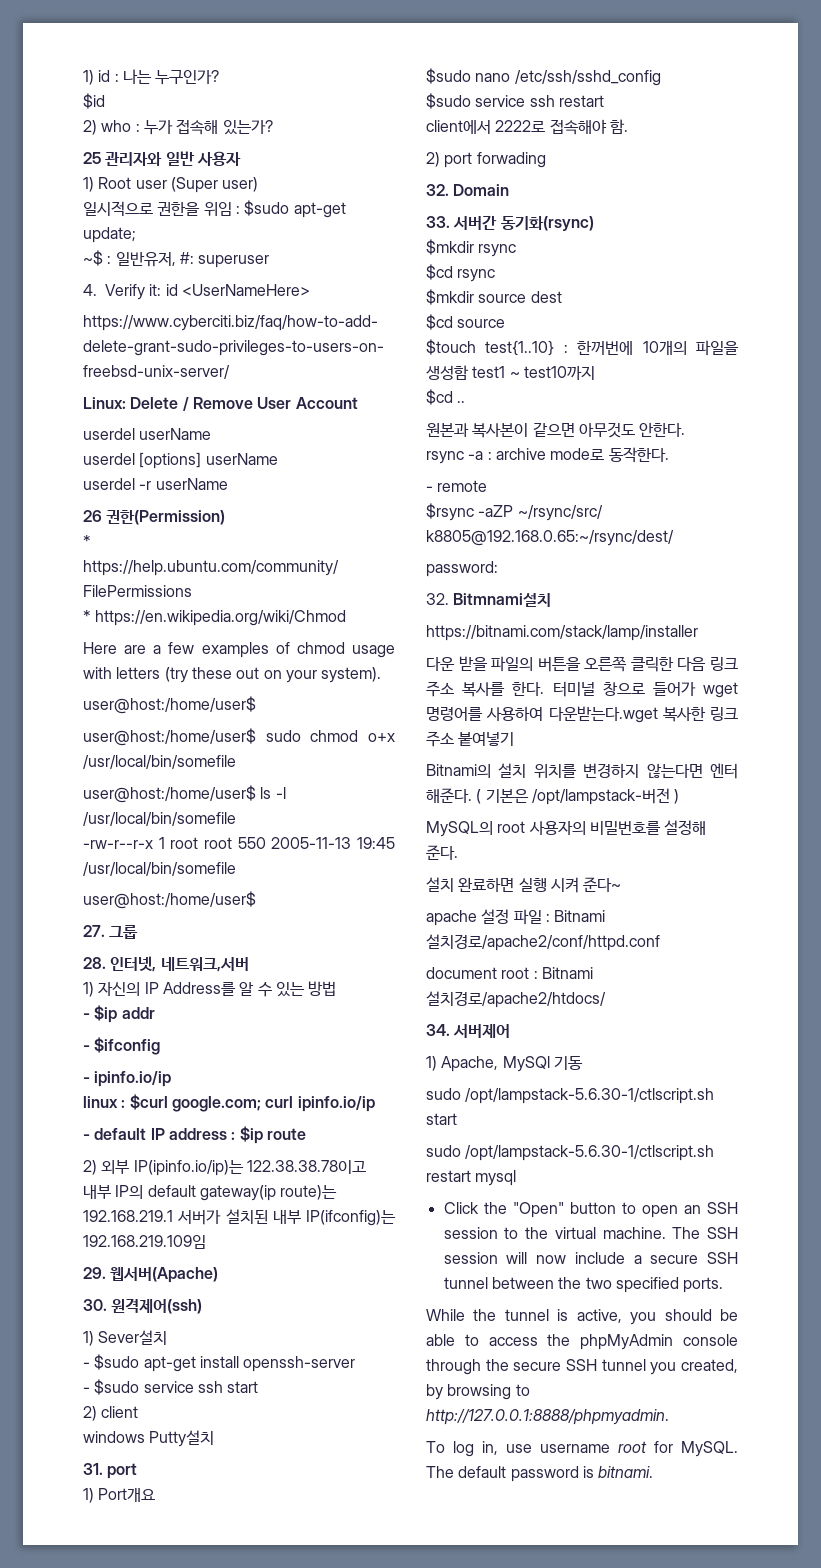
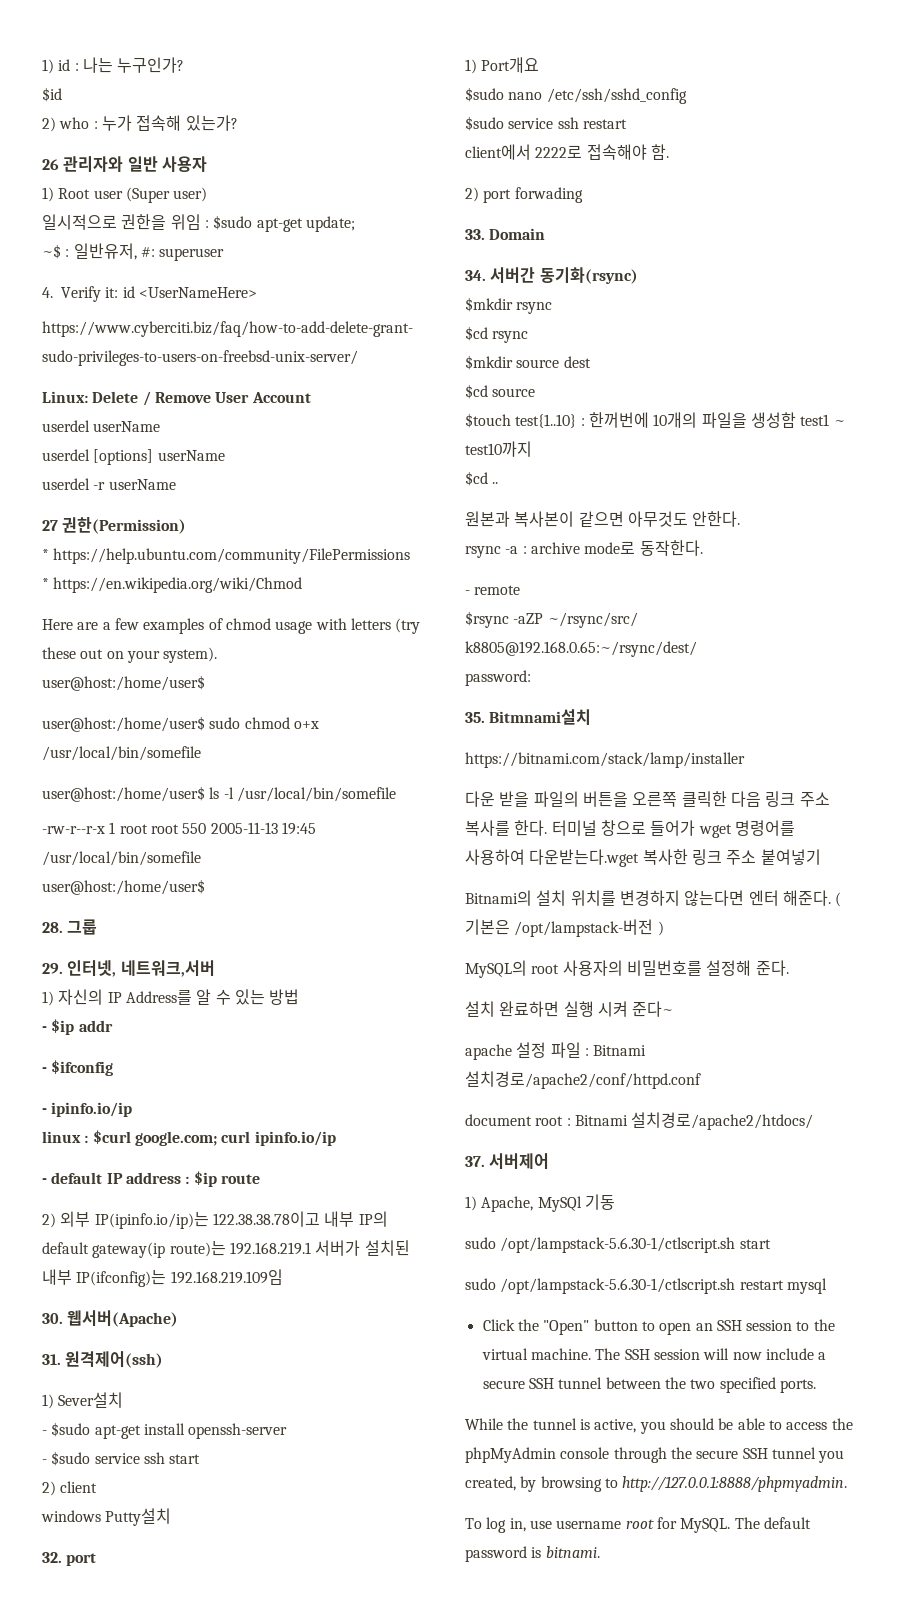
- 25 관리자와 일반 사용자
+ 26 관리자와 일반 사용자
- 26 권한(Permission)
+ 27 권한(Permission)
- 27. 그룹
+ 28. 그룹
- 28. 인터넷, 네트워크,서버
+ 29. 인터넷, 네트워크,서버
- 29. 웹서버(Apache)
+ 30. 웹서버(Apache)
- 30. 원격제어(ssh)
+ 31. 원격제어(ssh)
- 31. port
+ 32. port
- 32. Domain
+ 33. Domain
- 33. 서버간 동기화(rsync)
+ 34. 서버간 동기화(rsync)
- 32. Bitmnami설치
+ 35. Bitmnami설치
- 34. 서버제어
+ 37. 서버제어

